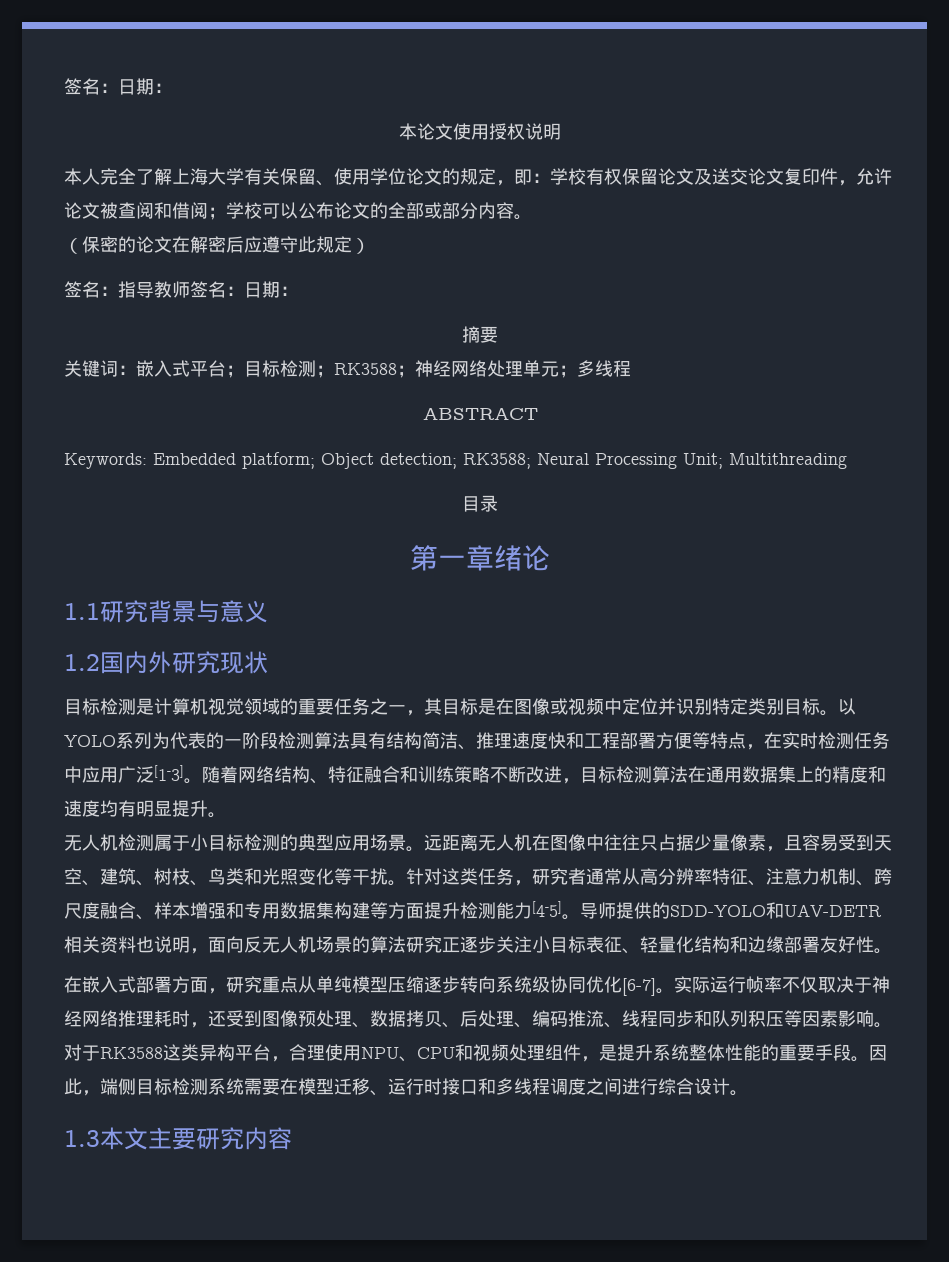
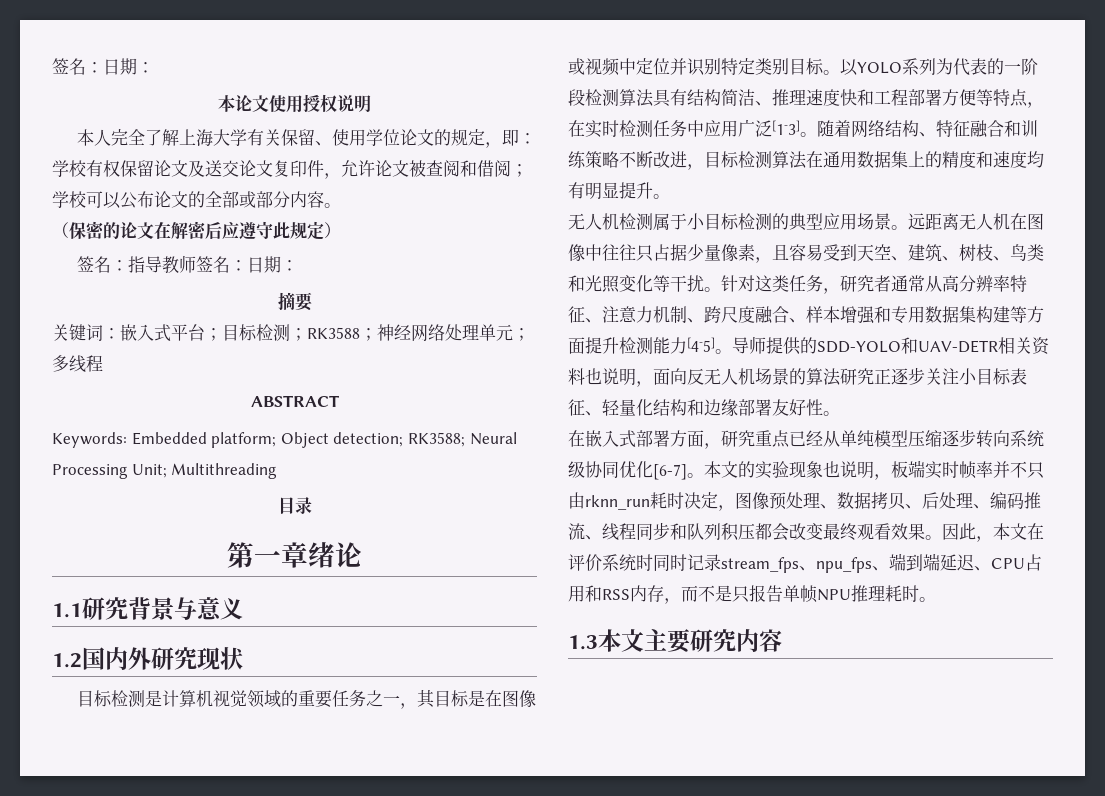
- 在嵌入式部署方面，研究重点从单纯模型压缩逐步转向系统级协同优化[6-7]。
+ 在嵌入式部署方面，研究重点已经从单纯模型压缩逐步转向系统级协同优化[6-7]。
- 实际运行帧率不仅取决于神经网络推理耗时，还受到图像预处理、数据拷贝、后处理、编码推流、线程同步和队列积压等因素影响。对于RK3588这类异构平台，合理使用NPU、CPU和视频处理组件，是提升系统整体性能的重要手段。因此，端侧目标检测系统需要在模型迁移、运行时接口和多线程调度之间进行综合设计。
+ 本文的实验现象也说明，板端实时帧率并不只由rknn_run耗时决定，图像预处理、数据拷贝、后处理、编码推流、线程同步和队列积压都会改变最终观看效果。因此，本文在评价系统时同时记录stream_fps、npu_fps、端到端延迟、CPU占用和RSS内存，而不是只报告单帧NPU推理耗时。

